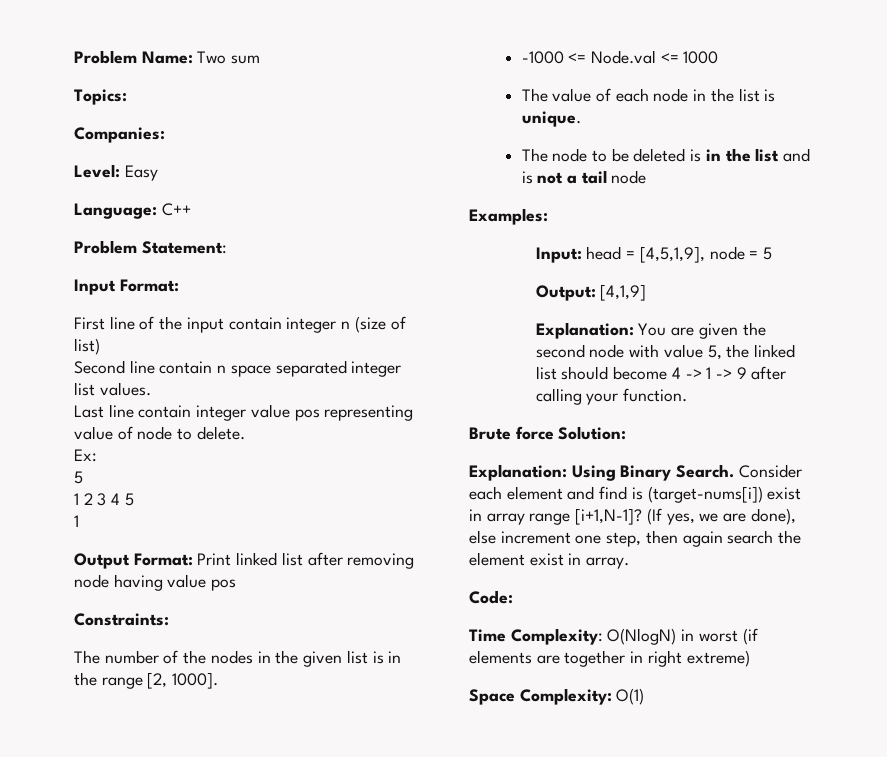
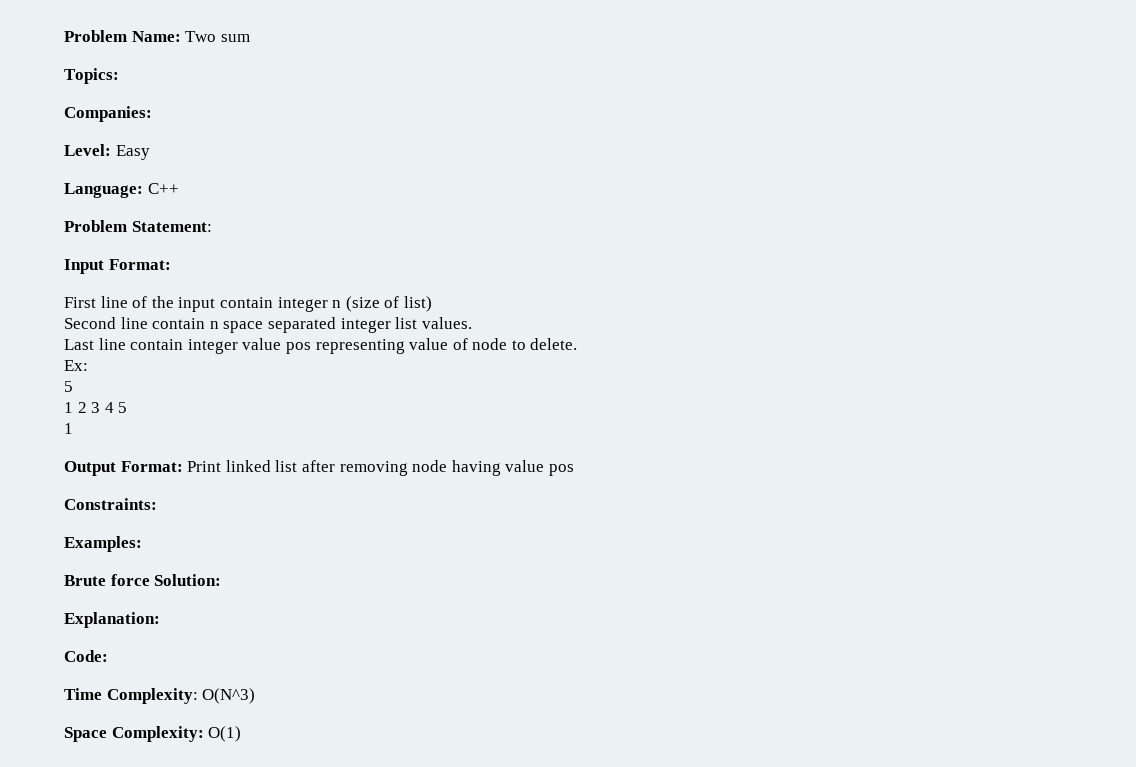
- The number of the nodes in the given list is in the range [2, 1000].
- -1000 <= Node.val <= 1000
- The value of each node in the list is unique.
- The node to be deleted is in the list and is not a tail node
  Examples:
- Input: head = [4,5,1,9], node = 5
- Output: [4,1,9]
- Explanation: You are given the second node with value 5, the linked list should become 4 -> 1 -> 9 after calling your function.
  Brute force Solution:
- Explanation: Using Binary Search. Consider each element and find is (target-nums[i]) exist in array range [i+1,N-1]? (If yes, we are done), else increment one step, then again search the element exist in array.
+ Explanation:
  Code:
- Time Complexity: O(NlogN) in worst (if elements are together in right extreme)
+ Time Complexity: O(N^3)

